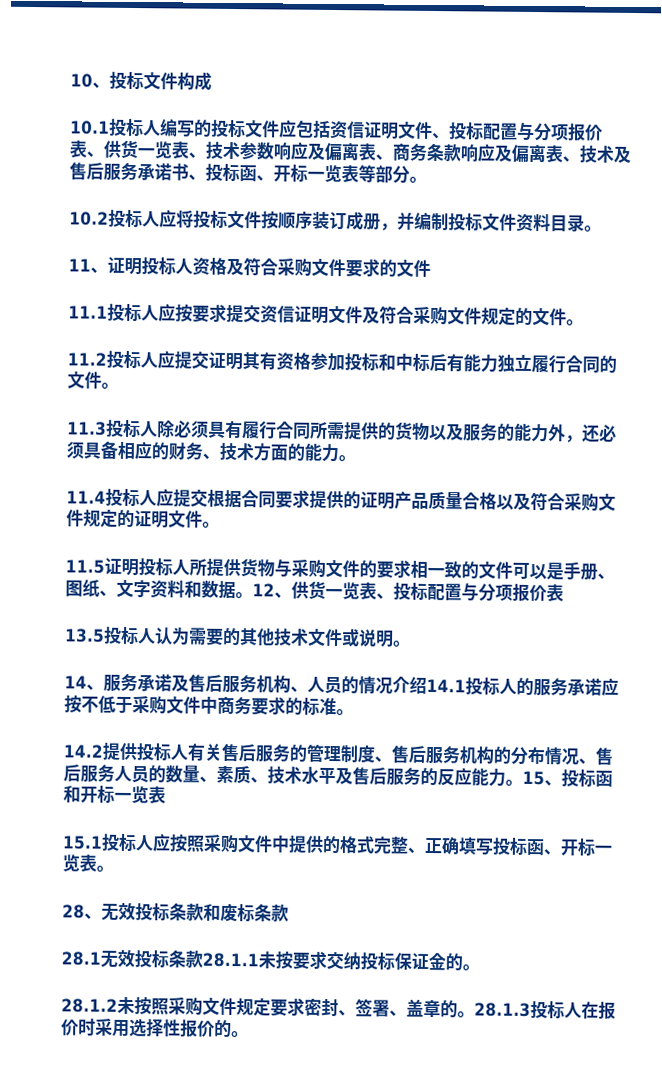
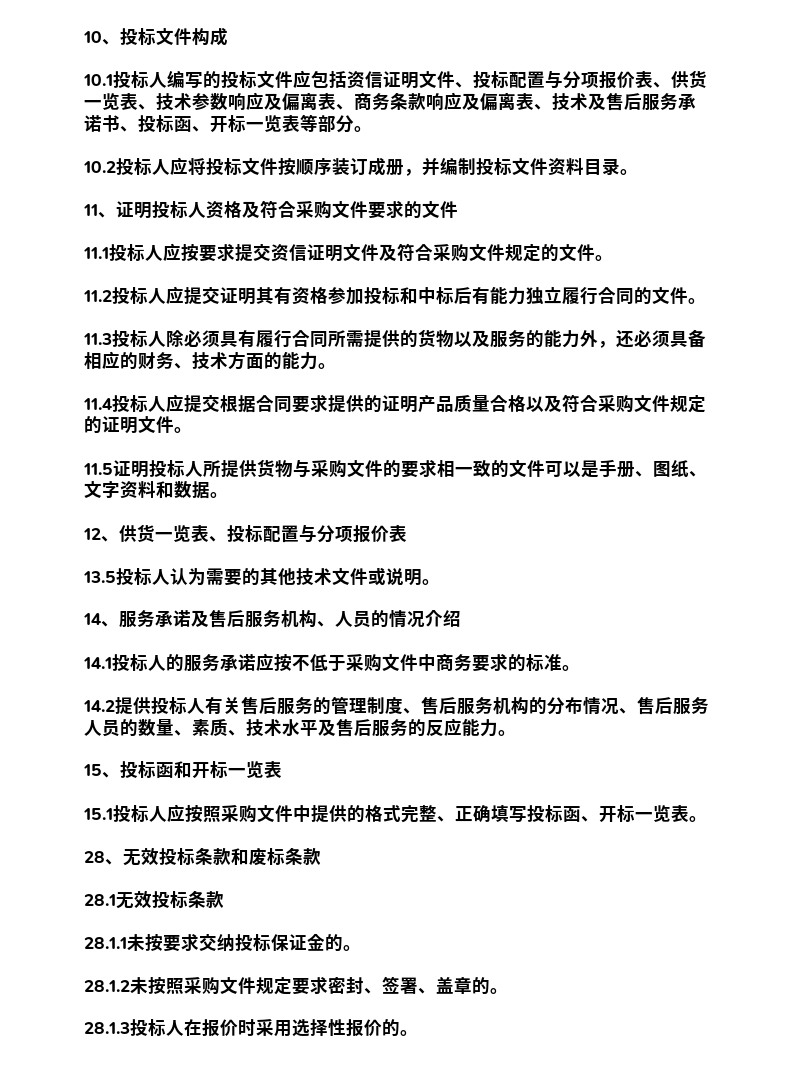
- 11.5证明投标人所提供货物与采购文件的要求相一致的文件可以是手册、图纸、文字资料和数据。12、供货一览表、投标配置与分项报价表
+ 11.5证明投标人所提供货物与采购文件的要求相一致的文件可以是手册、图纸、文字资料和数据。
+ 12、供货一览表、投标配置与分项报价表
- 14、服务承诺及售后服务机构、人员的情况介绍14.1投标人的服务承诺应按不低于采购文件中商务要求的标准。
+ 14、服务承诺及售后服务机构、人员的情况介绍
+ 14.1投标人的服务承诺应按不低于采购文件中商务要求的标准。
- 14.2提供投标人有关售后服务的管理制度、售后服务机构的分布情况、售后服务人员的数量、素质、技术水平及售后服务的反应能力。15、投标函和开标一览表
+ 14.2提供投标人有关售后服务的管理制度、售后服务机构的分布情况、售后服务人员的数量、素质、技术水平及售后服务的反应能力。
+ 15、投标函和开标一览表
- 28.1无效投标条款28.1.1未按要求交纳投标保证金的。
+ 28.1无效投标条款
+ 28.1.1未按要求交纳投标保证金的。
- 28.1.2未按照采购文件规定要求密封、签署、盖章的。28.1.3投标人在报价时采用选择性报价的。
+ 28.1.2未按照采购文件规定要求密封、签署、盖章的。
+ 28.1.3投标人在报价时采用选择性报价的。

